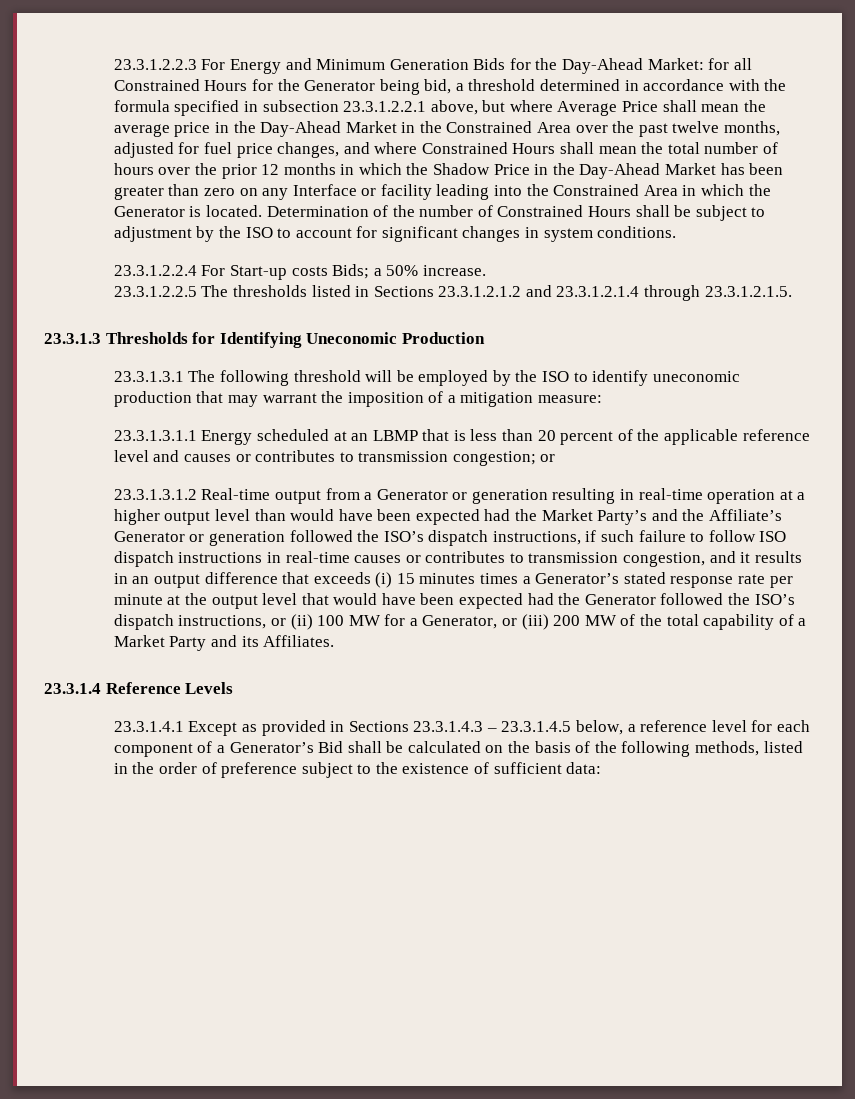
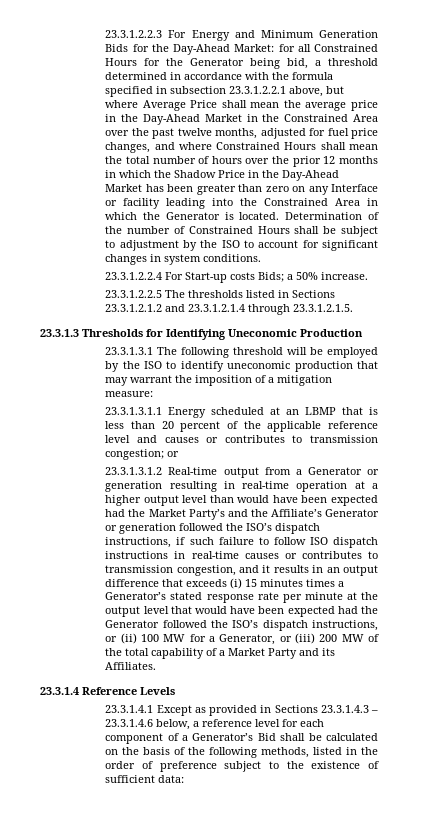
- 23.3.1.4.1 Except as provided in Sections 23.3.1.4.3 – 23.3.1.4.5 below, a reference level for each component of a Generator’s Bid shall be calculated on the basis of the following methods, listed in the order of preference subject to the existence of sufficient data:
+ 23.3.1.4.1 Except as provided in Sections 23.3.1.4.3 – 23.3.1.4.6 below, a reference level for each component of a Generator’s Bid shall be calculated on the basis of the following methods, listed in the order of preference subject to the existence of sufficient data:

